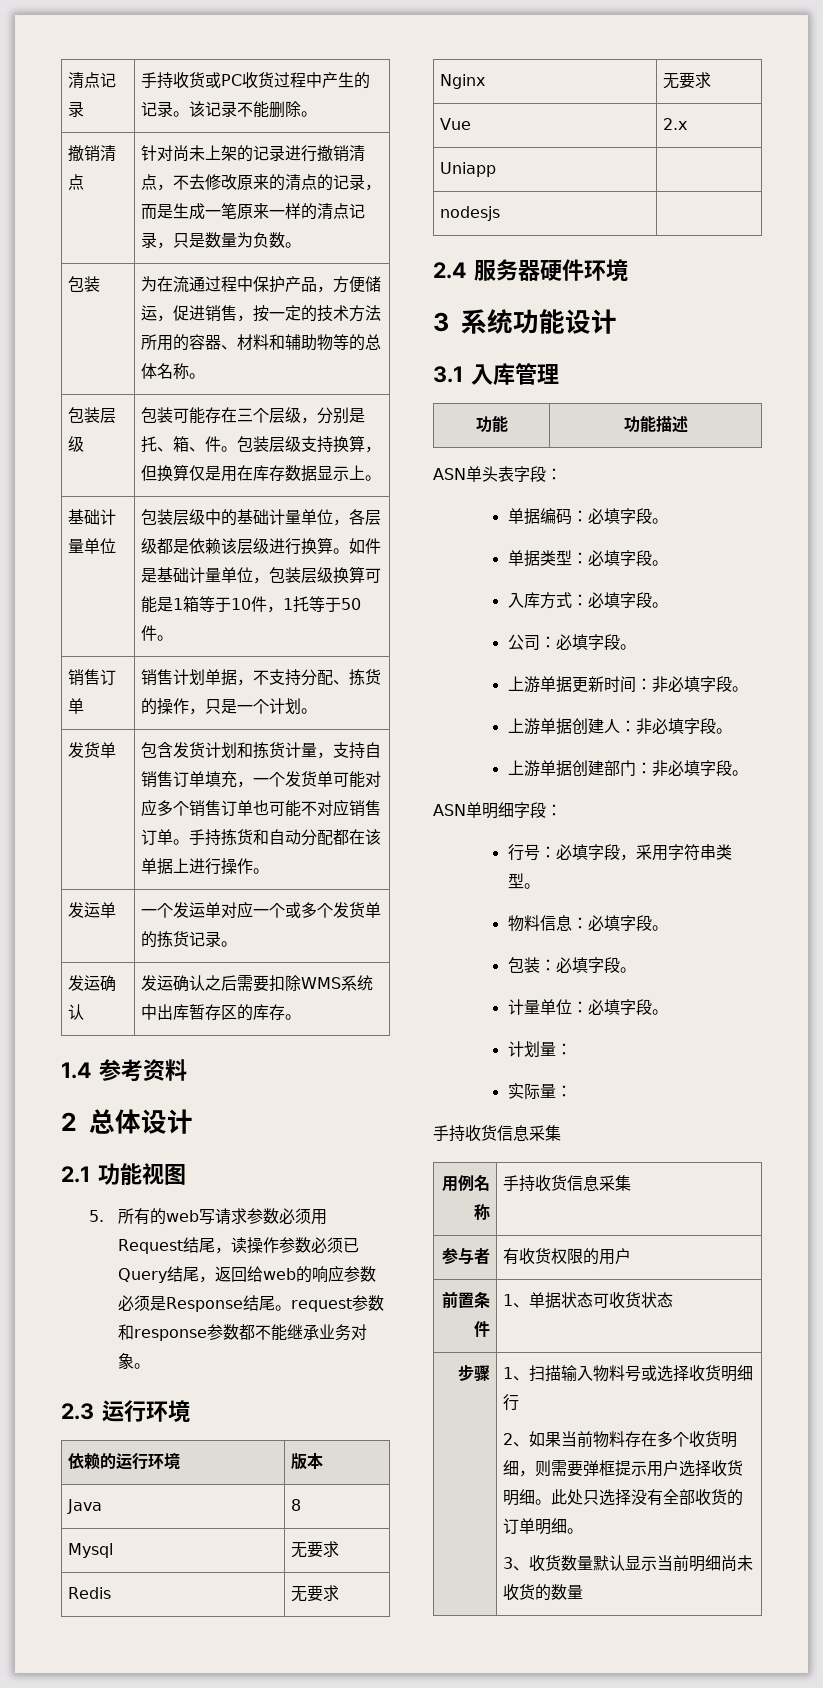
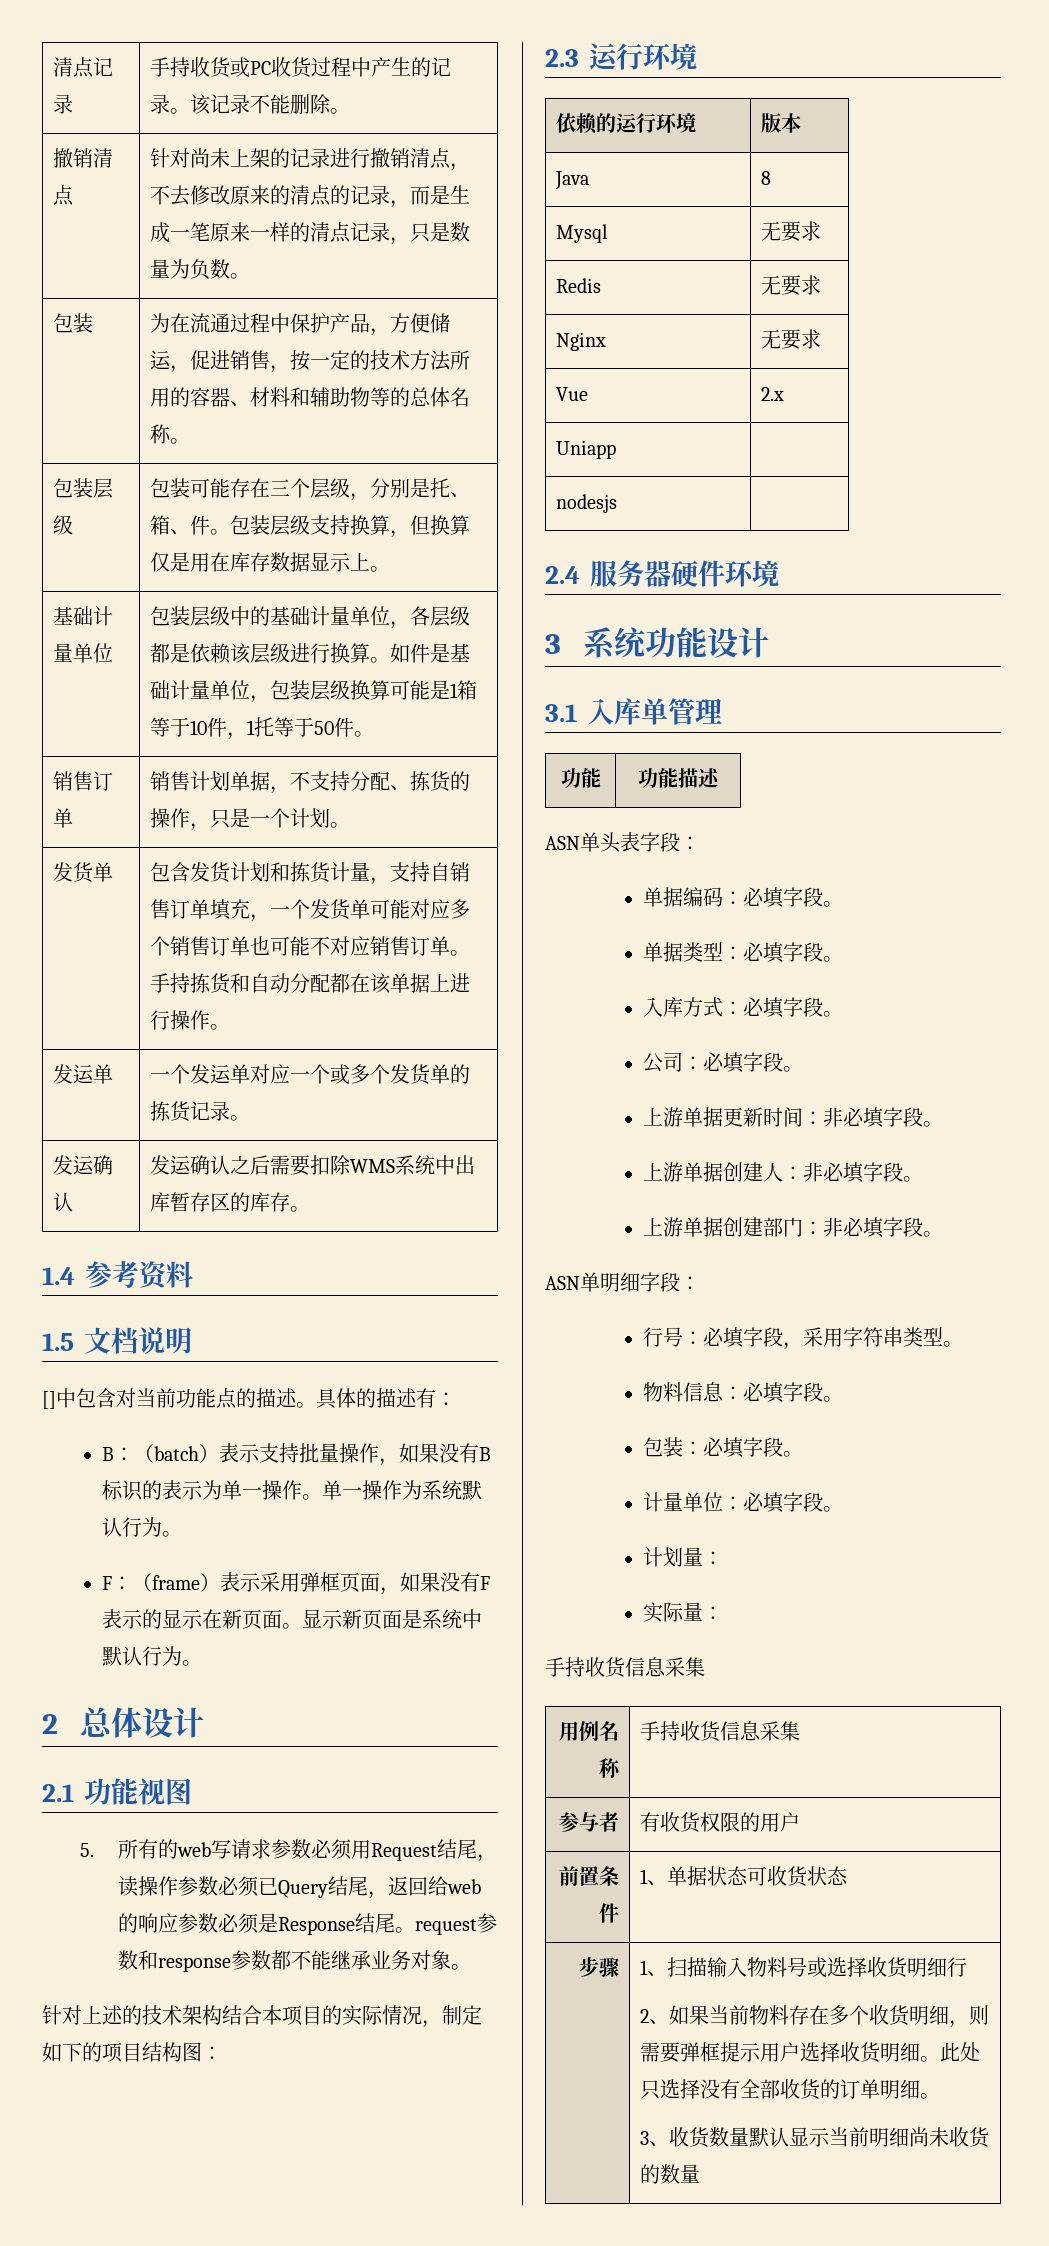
+ 1.5文档说明
+ []中包含对当前功能点的描述。具体的描述有：
+ B：（batch）表示支持批量操作，如果没有B标识的表示为单一操作。单一操作为系统默认行为。
+ F：（frame）表示采用弹框页面，如果没有F表示的显示在新页面。显示新页面是系统中默认行为。
+ 针对上述的技术架构结合本项目的实际情况，制定如下的项目结构图：
- 3.1入库管理
+ 3.1入库单管理

